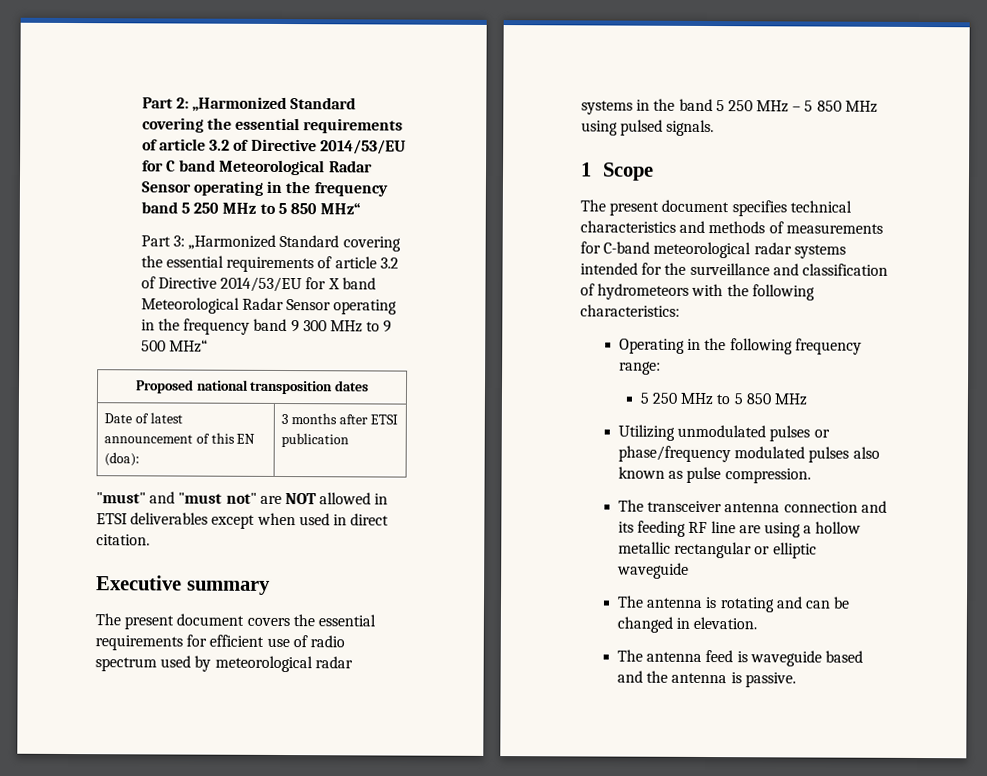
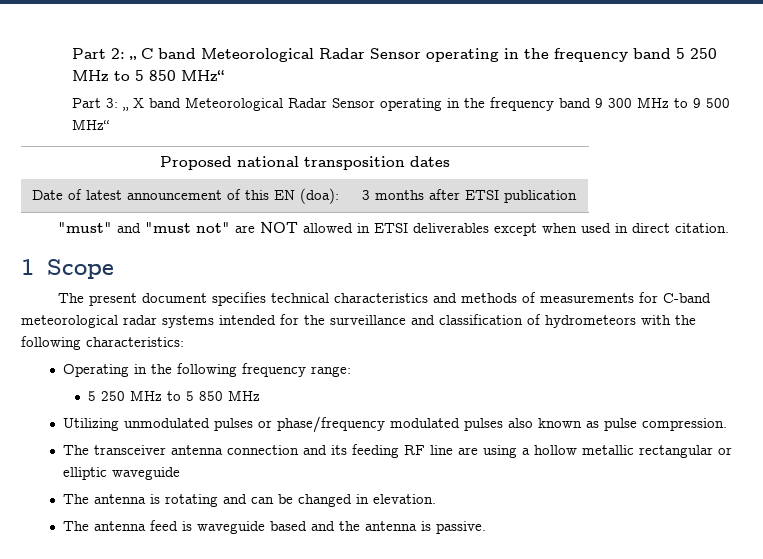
- Part 2: „Harmonized Standard covering the essential requirements of article 3.2 of Directive 2014/53/EU for C band Meteorological Radar Sensor operating in the frequency band 5 250 MHz to 5 850 MHz“
+ Part 2: „ C band Meteorological Radar Sensor operating in the frequency band 5 250 MHz to 5 850 MHz“
- Part 3: „Harmonized Standard covering the essential requirements of article 3.2 of Directive 2014/53/EU for X band Meteorological Radar Sensor operating in the frequency band 9 300 MHz to 9 500 MHz“
+ Part 3: „ X band Meteorological Radar Sensor operating in the frequency band 9 300 MHz to 9 500 MHz“
- Executive summary
- The present document covers the essential requirements for efficient use of radio spectrum used by meteorological radar systems in the band 5 250 MHz – 5 850 MHz using pulsed signals.

